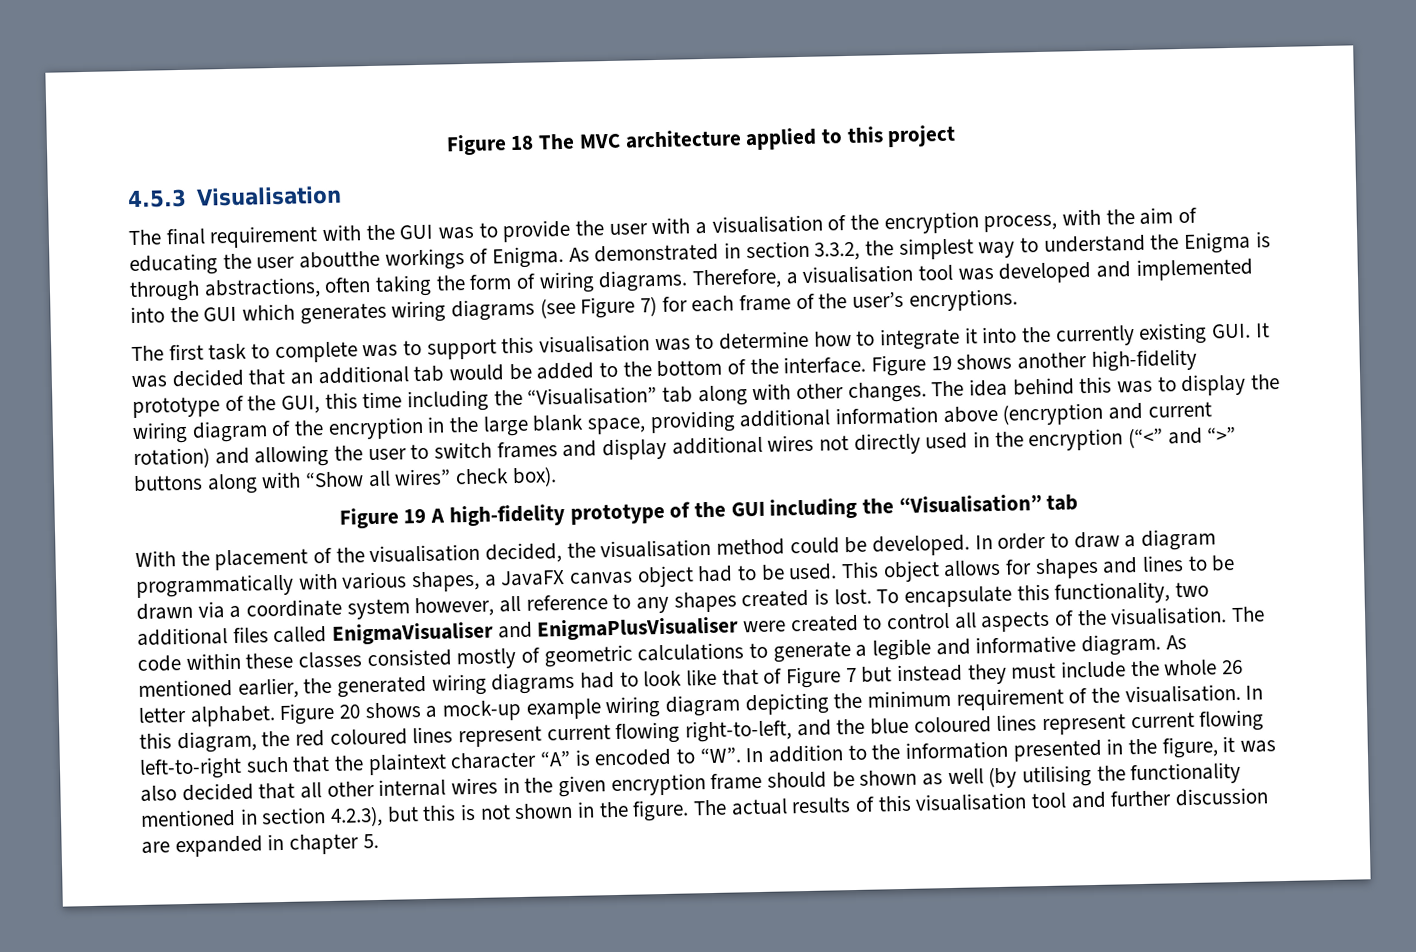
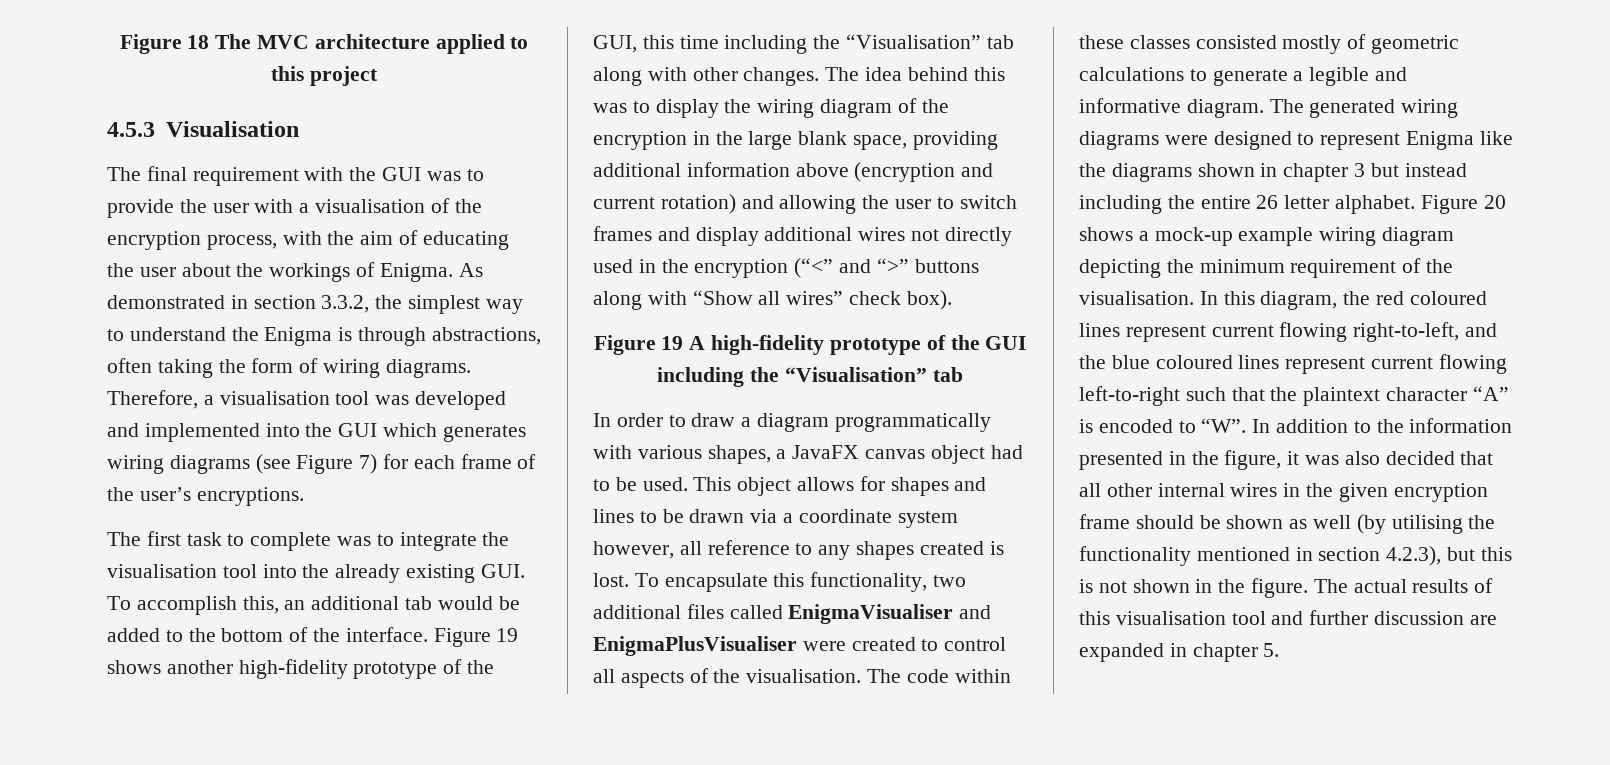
- The final requirement with the GUI was to provide the user with a visualisation of the encryption process, with the aim of educating the user aboutthe workings of Enigma.
+ The final requirement with the GUI was to provide the user with a visualisation of the encryption process, with the aim of educating the user about the workings of Enigma.
- The first task to complete was to support this visualisation was to determine how to integrate it into the currently existing GUI. It was decided that an additional tab would be added to the bottom of the interface.
+ The first task to complete was to integrate the visualisation tool into the already existing GUI. To accomplish this, an additional tab would be added to the bottom of the interface.
- With the placement of the visualisation decided, the visualisation method could be developed.
- As mentioned earlier, the generated wiring diagrams had to look like that of Figure 7 but instead they must include the whole 26 letter alphabet.
+ The generated wiring diagrams were designed to represent Enigma like the diagrams shown in chapter 3 but instead including the entire 26 letter alphabet.

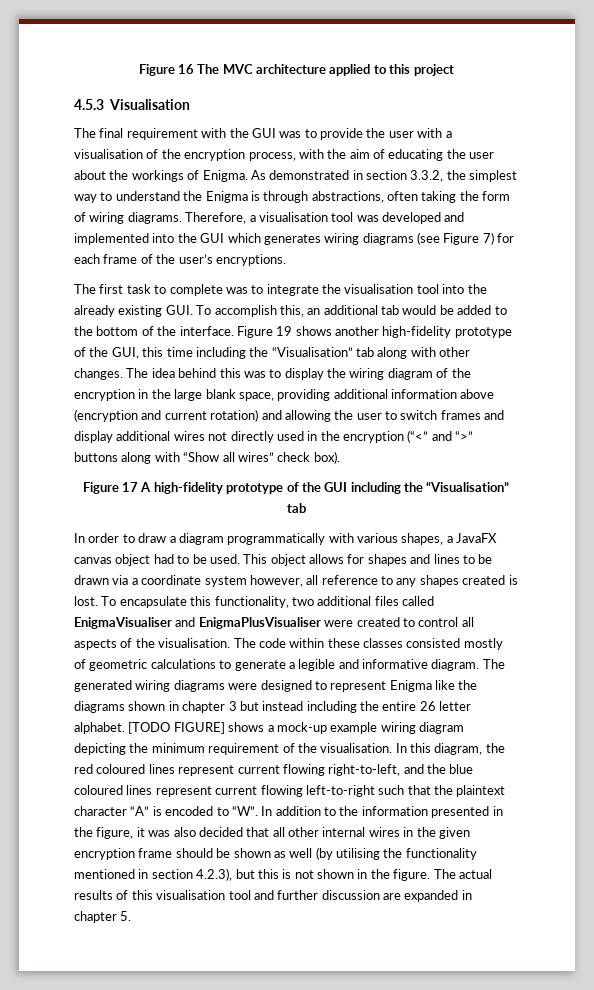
- Figure 18 The MVC architecture applied to this project
+ Figure 16 The MVC architecture applied to this project
- Figure 19 A high-fidelity prototype of the GUI including the “Visualisation” tab
+ Figure 17 A high-fidelity prototype of the GUI including the “Visualisation” tab
- Figure 20 shows a mock-up example wiring diagram depicting the minimum requirement of the visualisation.
+ [TODO FIGURE] shows a mock-up example wiring diagram depicting the minimum requirement of the visualisation.

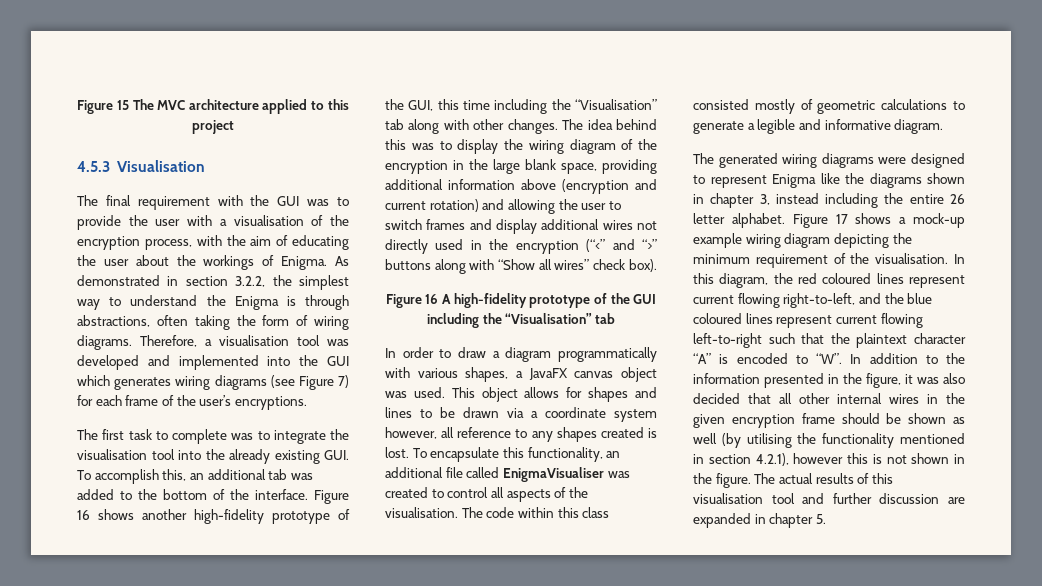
- Figure 16 The MVC architecture applied to this project
+ Figure 15 The MVC architecture applied to this project
- As demonstrated in section 3.3.2, the simplest way to understand the Enigma is through abstractions, often taking the form of wiring diagrams.
+ As demonstrated in section 3.2.2, the simplest way to understand the Enigma is through abstractions, often taking the form of wiring diagrams.
- The first task to complete was to integrate the visualisation tool into the already existing GUI. To accomplish this, an additional tab would be added to the bottom of the interface.
+ The first task to complete was to integrate the visualisation tool into the already existing GUI. To accomplish this, an additional tab was added to the bottom of the interface.
- Figure 19 shows another high-fidelity prototype of the GUI, this time including the “Visualisation” tab along with other changes.
+ Figure 16 shows another high-fidelity prototype of the GUI, this time including the “Visualisation” tab along with other changes.
- Figure 17 A high-fidelity prototype of the GUI including the “Visualisation” tab
+ Figure 16 A high-fidelity prototype of the GUI including the “Visualisation” tab
- In order to draw a diagram programmatically with various shapes, a JavaFX canvas object had to be used.
+ In order to draw a diagram programmatically with various shapes, a JavaFX canvas object was used.
- To encapsulate this functionality, two additional files called EnigmaVisualiser and EnigmaPlusVisualiser were created to control all aspects of the visualisation.
+ To encapsulate this functionality, an additional file called EnigmaVisualiser was created to control all aspects of the visualisation.
- The code within these classes consisted mostly of geometric calculations to generate a legible and informative diagram. The generated wiring diagrams were designed to represent Enigma like the diagrams shown in chapter 3 but instead including the entire 26 letter alphabet.
+ The code within this class consisted mostly of geometric calculations to generate a legible and informative diagram.
+ The generated wiring diagrams were designed to represent Enigma like the diagrams shown in chapter 3, instead including the entire 26 letter alphabet.
- [TODO FIGURE] shows a mock-up example wiring diagram depicting the minimum requirement of the visualisation.
+ Figure 17 shows a mock-up example wiring diagram depicting the minimum requirement of the visualisation.
- In this diagram, the red coloured lines represent current flowing right-to-left, and the blue coloured lines represent current flowing left-to-right such that the plaintext character “A” is encoded to “W”. In addition to the information presented in the figure, it was also decided that all other internal wires in the given encryption frame should be shown as well (by utilising the functionality mentioned in section 4.2.3), but this is not shown in the figure.
+ In this diagram, the red coloured lines represent current flowing right-to-left, and the blue coloured lines represent current flowing left-to-right such that the plaintext character “A” is encoded to “W”. In addition to the information presented in the figure, it was also decided that all other internal wires in the given encryption frame should be shown as well (by utilising the functionality mentioned in section 4.2.1), however this is not shown in the figure.

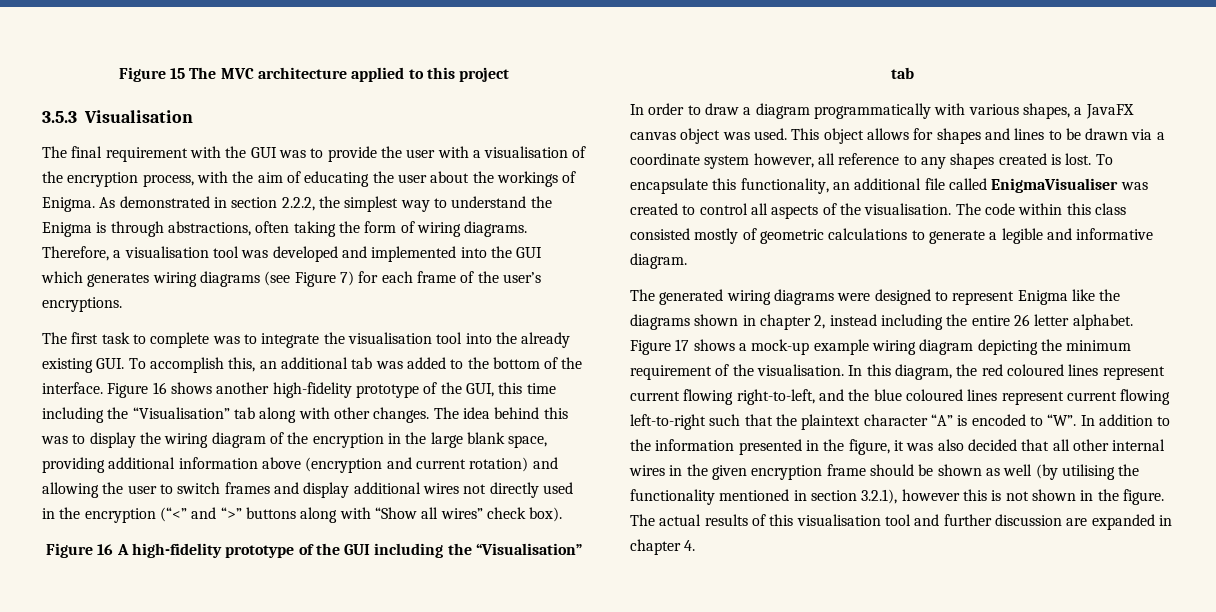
- 4.5.3 Visualisation
+ 3.5.3 Visualisation
- As demonstrated in section 3.2.2, the simplest way to understand the Enigma is through abstractions, often taking the form of wiring diagrams.
+ As demonstrated in section 2.2.2, the simplest way to understand the Enigma is through abstractions, often taking the form of wiring diagrams.
- The generated wiring diagrams were designed to represent Enigma like the diagrams shown in chapter 3, instead including the entire 26 letter alphabet.
+ The generated wiring diagrams were designed to represent Enigma like the diagrams shown in chapter 2, instead including the entire 26 letter alphabet.
- In this diagram, the red coloured lines represent current flowing right-to-left, and the blue coloured lines represent current flowing left-to-right such that the plaintext character “A” is encoded to “W”. In addition to the information presented in the figure, it was also decided that all other internal wires in the given encryption frame should be shown as well (by utilising the functionality mentioned in section 4.2.1), however this is not shown in the figure.
+ In this diagram, the red coloured lines represent current flowing right-to-left, and the blue coloured lines represent current flowing left-to-right such that the plaintext character “A” is encoded to “W”. In addition to the information presented in the figure, it was also decided that all other internal wires in the given encryption frame should be shown as well (by utilising the functionality mentioned in section 3.2.1), however this is not shown in the figure.
- The actual results of this visualisation tool and further discussion are expanded in chapter 5.
+ The actual results of this visualisation tool and further discussion are expanded in chapter 4.

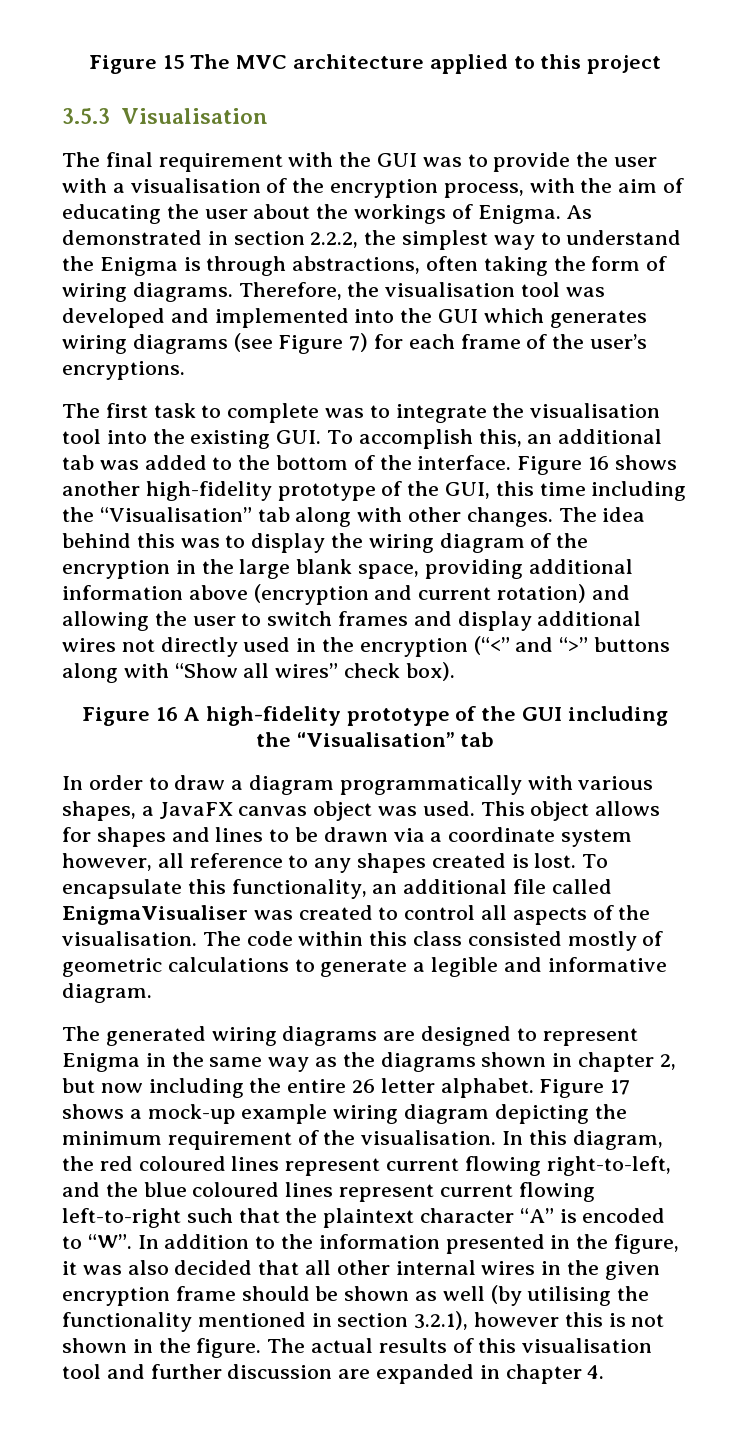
- Therefore, a visualisation tool was developed and implemented into the GUI which generates wiring diagrams (see Figure 7) for each frame of the user’s encryptions.
+ Therefore, the visualisation tool was developed and implemented into the GUI which generates wiring diagrams (see Figure 7) for each frame of the user’s encryptions.
- The first task to complete was to integrate the visualisation tool into the already existing GUI. To accomplish this, an additional tab was added to the bottom of the interface.
+ The first task to complete was to integrate the visualisation tool into the existing GUI. To accomplish this, an additional tab was added to the bottom of the interface.
- The generated wiring diagrams were designed to represent Enigma like the diagrams shown in chapter 2, instead including the entire 26 letter alphabet.
+ The generated wiring diagrams are designed to represent Enigma in the same way as the diagrams shown in chapter 2, but now including the entire 26 letter alphabet.

